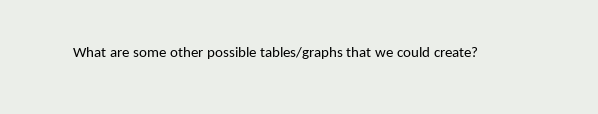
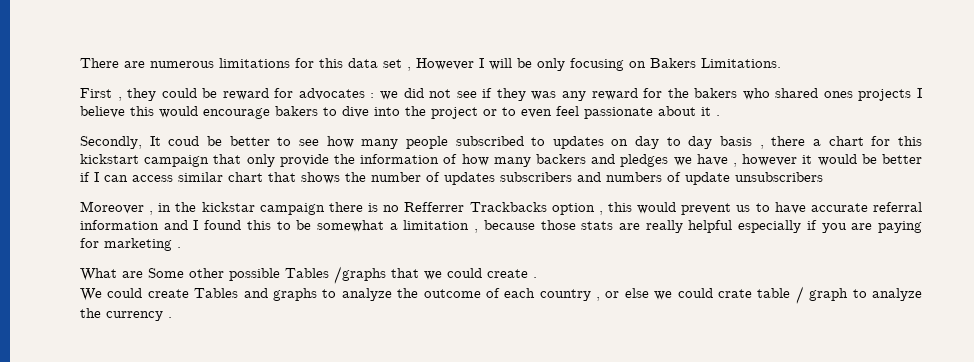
+ There are numerous limitations for this data set , However I will be only focusing on Bakers Limitations.
+ First , they could be reward for advocates : we did not see if they was any reward for the bakers who shared ones projects I believe this would encourage bakers to dive into the project or to even feel passionate about it .
+ Secondly, It coud be better to see how many people subscribed to updates on day to day basis , there a chart for this kickstart campaign that only provide the information of how many backers and pledges we have , however it would be better if I can access similar chart that shows the number of updates subscribers and numbers of update unsubscribers
+ Moreover , in the kickstar campaign there is no Refferrer Trackbacks option , this would prevent us to have accurate referral information and I found this to be somewhat a limitation , because those stats are really helpful especially if you are paying for marketing .
- What are some other possible tables/graphs that we could create?
+ What are Some other possible Tables /graphs that we could create .
+ We could create Tables and graphs to analyze the outcome of each country , or else we could crate table / graph to analyze the currency .

